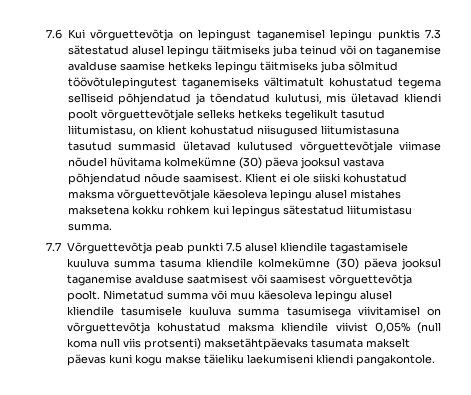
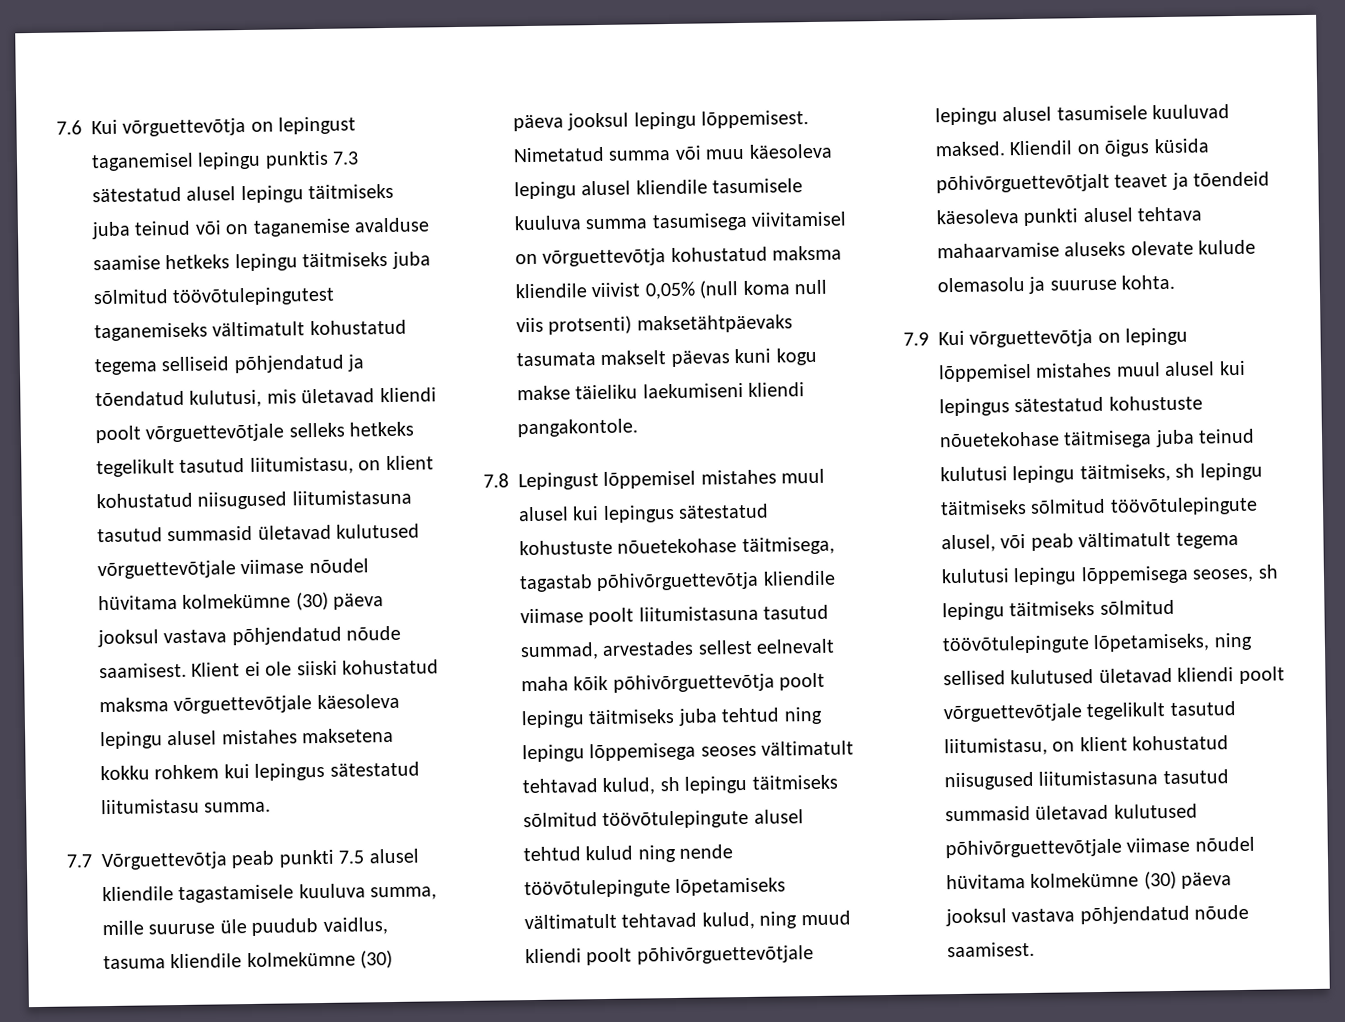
- 7.7 Võrguettevõtja peab punkti 7.5 alusel kliendile tagastamisele kuuluva summa tasuma kliendile kolmekümne (30) päeva jooksul taganemise avalduse saatmisest või saamisest võrguettevõtja poolt.
+ 7.7 Võrguettevõtja peab punkti 7.5 alusel kliendile tagastamisele kuuluva summa, mille suuruse üle puudub vaidlus, tasuma kliendile kolmekümne (30) päeva jooksul lepingu lõppemisest.
+ 7.8 Lepingust lõppemisel mistahes muul alusel kui lepingus sätestatud kohustuste nõuetekohase täitmisega, tagastab põhivõrguettevõtja kliendile viimase poolt liitumistasuna tasutud summad, arvestades sellest eelnevalt maha kõik põhivõrguettevõtja poolt lepingu täitmiseks juba tehtud ning lepingu lõppemisega seoses vältimatult tehtavad kulud, sh lepingu täitmiseks sõlmitud töövõtulepingute alusel tehtud kulud ning nende töövõtulepingute lõpetamiseks vältimatult tehtavad kulud, ning muud kliendi poolt põhivõrguettevõtjale lepingu alusel tasumisele kuuluvad maksed. Kliendil on õigus küsida põhivõrguettevõtjalt teavet ja tõendeid käesoleva punkti alusel tehtava mahaarvamise aluseks olevate kulude olemasolu ja suuruse kohta.
+ 7.9 Kui võrguettevõtja on lepingu lõppemisel mistahes muul alusel kui lepingus sätestatud kohustuste nõuetekohase täitmisega juba teinud kulutusi lepingu täitmiseks, sh lepingu täitmiseks sõlmitud töövõtulepingute alusel, või peab vältimatult tegema kulutusi lepingu lõppemisega seoses, sh lepingu täitmiseks sõlmitud töövõtulepingute lõpetamiseks, ning sellised kulutused ületavad kliendi poolt võrguettevõtjale tegelikult tasutud liitumistasu, on klient kohustatud niisugused liitumistasuna tasutud summasid ületavad kulutused põhivõrguettevõtjale viimase nõudel hüvitama kolmekümne (30) päeva jooksul vastava põhjendatud nõude saamisest.

